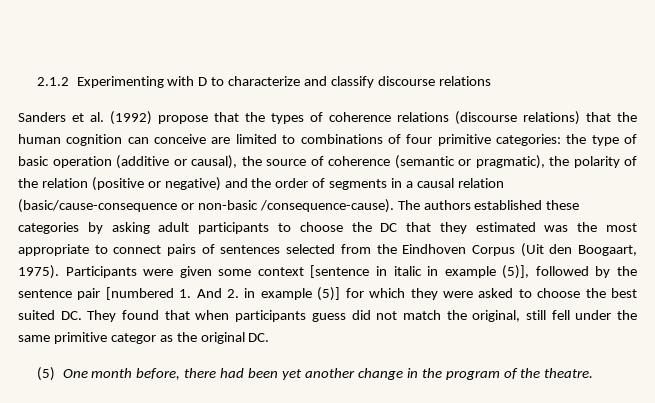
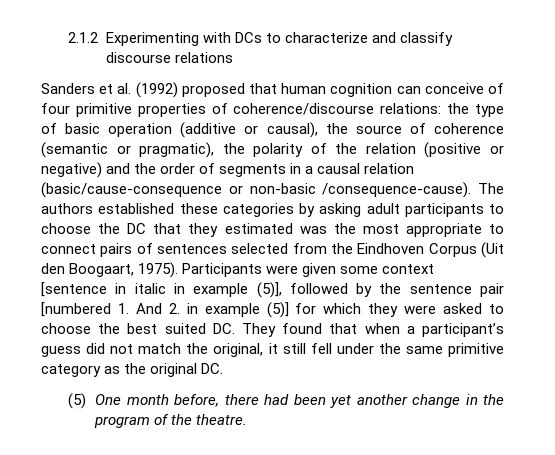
- 2.1.2 Experimenting with D to characterize and classify discourse relations
+ 2.1.2 Experimenting with DCs to characterize and classify discourse relations
- Sanders et al. (1992) propose that the types of coherence relations (discourse relations) that the human cognition can conceive are limited to combinations of four primitive categories: the type of basic operation (additive or causal), the source of coherence (semantic or pragmatic), the polarity of the relation (positive or negative) and the order of segments in a causal relation (basic/cause-consequence or non-basic /consequence-cause).
+ Sanders et al. (1992) proposed that human cognition can conceive of four primitive properties of coherence/discourse relations: the type of basic operation (additive or causal), the source of coherence (semantic or pragmatic), the polarity of the relation (positive or negative) and the order of segments in a causal relation (basic/cause-consequence or non-basic /consequence-cause).
- Participants were given some context [sentence in italic in example (5)], followed by the sentence pair [numbered 1. And 2. in example (5)] for which they were asked to choose the best suited DC. They found that when participants guess did not match the original, still fell under the same primitive categor as the original DC.
+ Participants were given some context [sentence in italic in example (5)], followed by the sentence pair [numbered 1. And 2. in example (5)] for which they were asked to choose the best suited DC. They found that when a participant’s guess did not match the original, it still fell under the same primitive category as the original DC.

